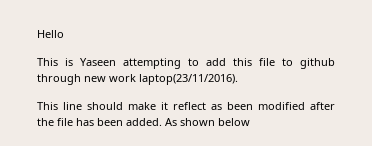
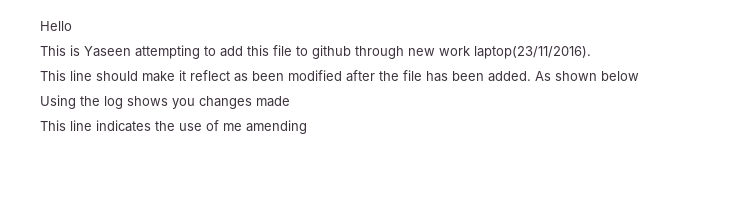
+ Using the log shows you changes made
+ This line indicates the use of me amending

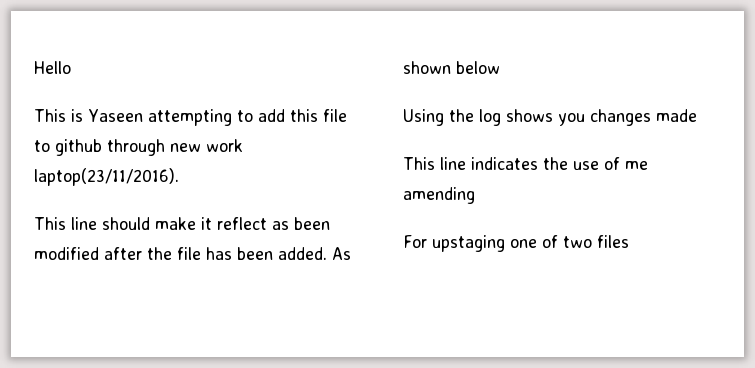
+ For upstaging one of two files

